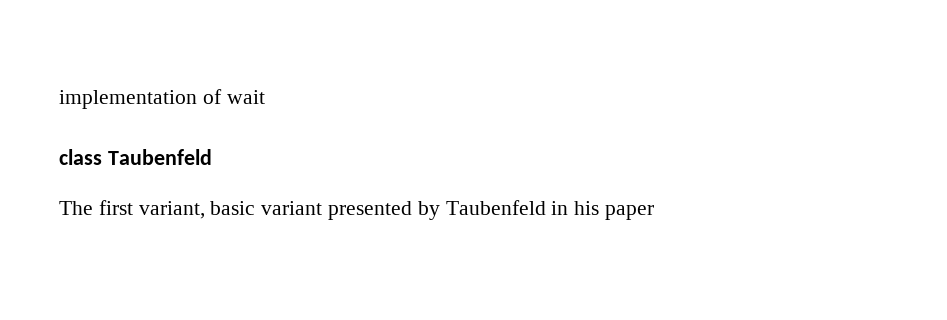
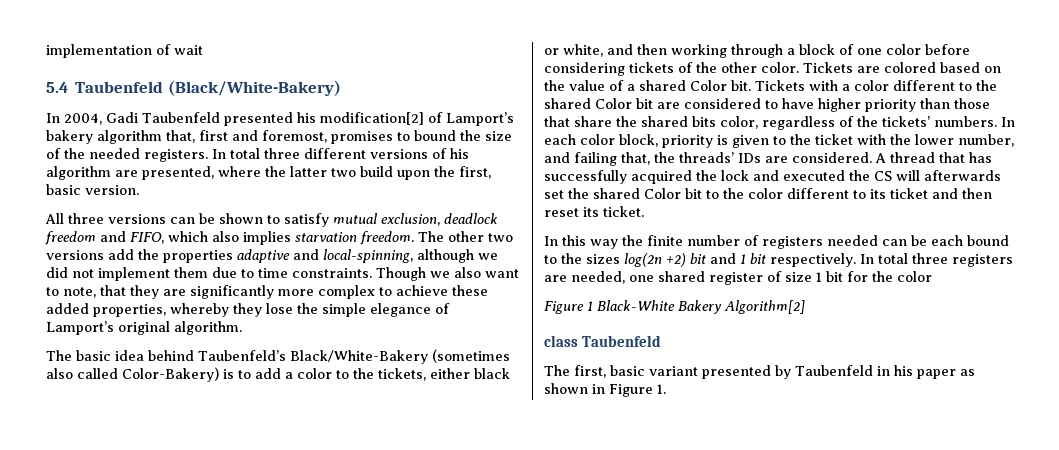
+ 5.4 Taubenfeld (Black/White-Bakery)
+ In 2004, Gadi Taubenfeld presented his modification[2] of Lamport’s bakery algorithm that, first and foremost, promises to bound the size of the needed registers. In total three different versions of his algorithm are presented, where the latter two build upon the first, basic version.
+ All three versions can be shown to satisfy mutual exclusion, deadlock freedom and FIFO, which also implies starvation freedom. The other two versions add the properties adaptive and local-spinning, although we did not implement them due to time constraints. Though we also want to note, that they are significantly more complex to achieve these added properties, whereby they lose the simple elegance of Lamport’s original algorithm.
+ The basic idea behind Taubenfeld’s Black/White-Bakery (sometimes also called Color-Bakery) is to add a color to the tickets, either black or white, and then working through a block of one color before considering tickets of the other color. Tickets are colored based on the value of a shared Color bit. Tickets with a color different to the shared Color bit are considered to have higher priority than those that share the shared bits color, regardless of the tickets’ numbers. In each color block, priority is given to the ticket with the lower number, and failing that, the threads’ IDs are considered. A thread that has successfully acquired the lock and executed the CS will afterwards set the shared Color bit to the color different to its ticket and then reset its ticket.
+ In this way the finite number of registers needed can be each bound to the sizes log(2n +2) bit and 1 bit respectively. In total three registers are needed, one shared register of size 1 bit for the color
+ Figure 1 Black-White Bakery Algorithm[2]
- The first variant, basic variant presented by Taubenfeld in his paper
+ The first, basic variant presented by Taubenfeld in his paper as shown in Figure 1.

